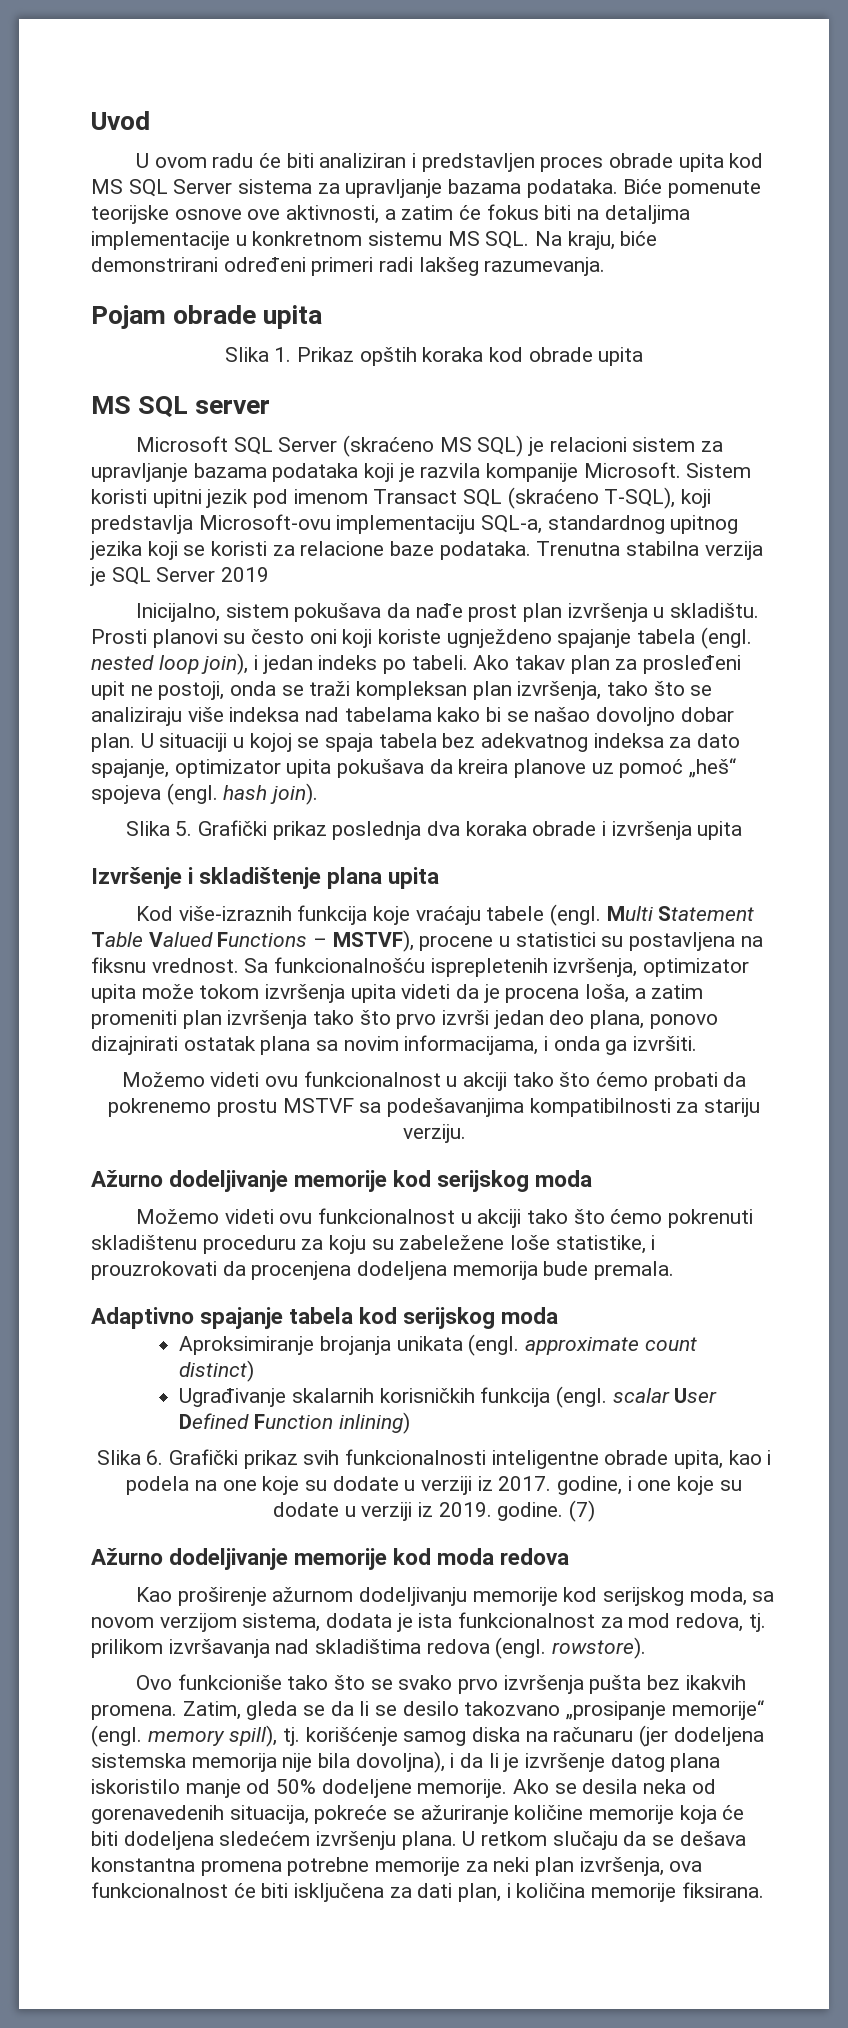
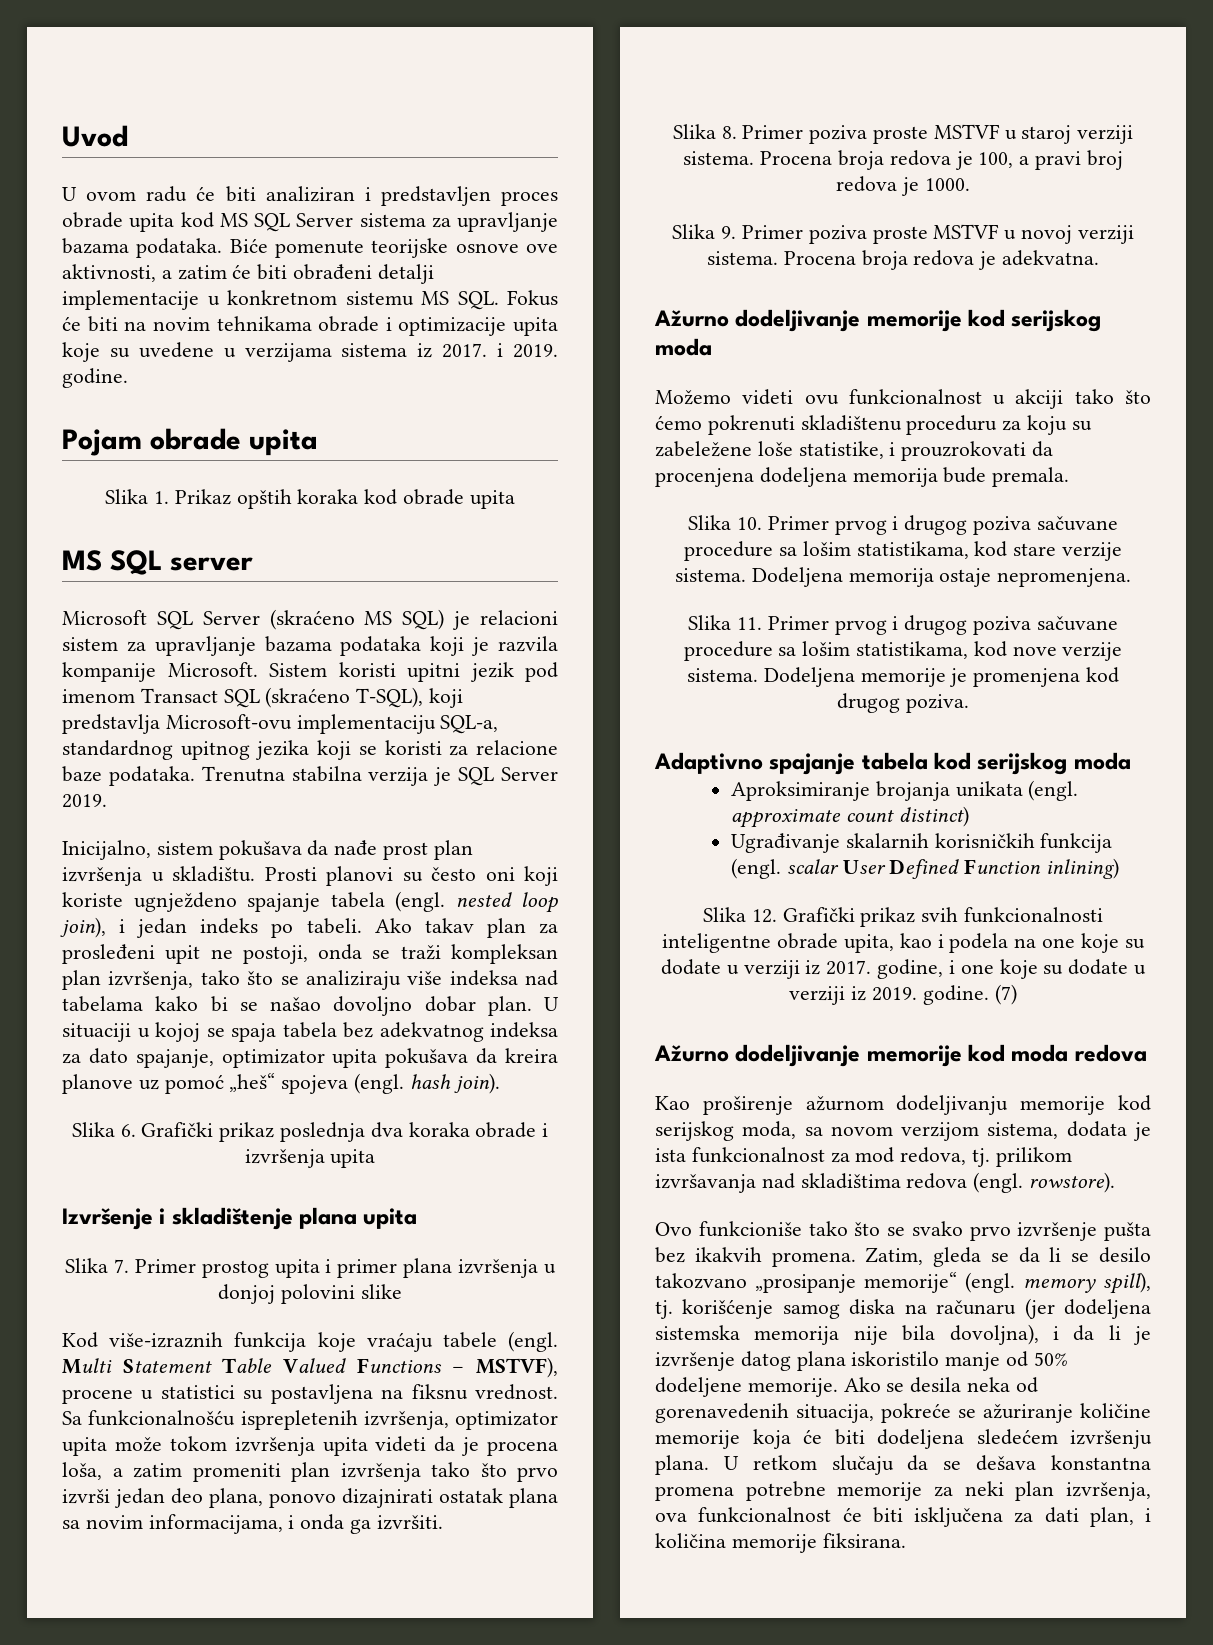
- Biće pomenute teorijske osnove ove aktivnosti, a zatim će fokus biti na detaljima implementacije u konkretnom sistemu MS SQL. Na kraju, biće demonstrirani određeni primeri radi lakšeg razumevanja.
+ Biće pomenute teorijske osnove ove aktivnosti, a zatim će biti obrađeni detalji implementacije u konkretnom sistemu MS SQL. Fokus će biti na novim tehnikama obrade i optimizacije upita koje su uvedene u verzijama sistema iz 2017. i 2019. godine.
- Trenutna stabilna verzija je SQL Server 2019
+ Trenutna stabilna verzija je SQL Server 2019.
- Slika 5. Grafički prikaz poslednja dva koraka obrade i izvršenja upita
+ Slika 6. Grafički prikaz poslednja dva koraka obrade i izvršenja upita
+ Slika 7. Primer prostog upita i primer plana izvršenja u donjoj polovini slike
- Možemo videti ovu funkcionalnost u akciji tako što ćemo probati da pokrenemo prostu MSTVF sa podešavanjima kompatibilnosti za stariju verziju.
+ Slika 8. Primer poziva proste MSTVF u staroj verziji sistema. Procena broja redova je 100, a pravi broj redova je 1000.
+ Slika 9. Primer poziva proste MSTVF u novoj verziji sistema. Procena broja redova je adekvatna.
+ Slika 10. Primer prvog i drugog poziva sačuvane procedure sa lošim statistikama, kod stare verzije sistema. Dodeljena memorija ostaje nepromenjena.
+ Slika 11. Primer prvog i drugog poziva sačuvane procedure sa lošim statistikama, kod nove verzije sistema. Dodeljena memorije je promenjena kod drugog poziva.
- Slika 6. Grafički prikaz svih funkcionalnosti inteligentne obrade upita, kao i podela na one koje su dodate u verziji iz 2017. godine, i one koje su dodate u verziji iz 2019. godine.
+ Slika 12. Grafički prikaz svih funkcionalnosti inteligentne obrade upita, kao i podela na one koje su dodate u verziji iz 2017. godine, i one koje su dodate u verziji iz 2019. godine.
- Ovo funkcioniše tako što se svako prvo izvršenja pušta bez ikakvih promena.
+ Ovo funkcioniše tako što se svako prvo izvršenje pušta bez ikakvih promena.

